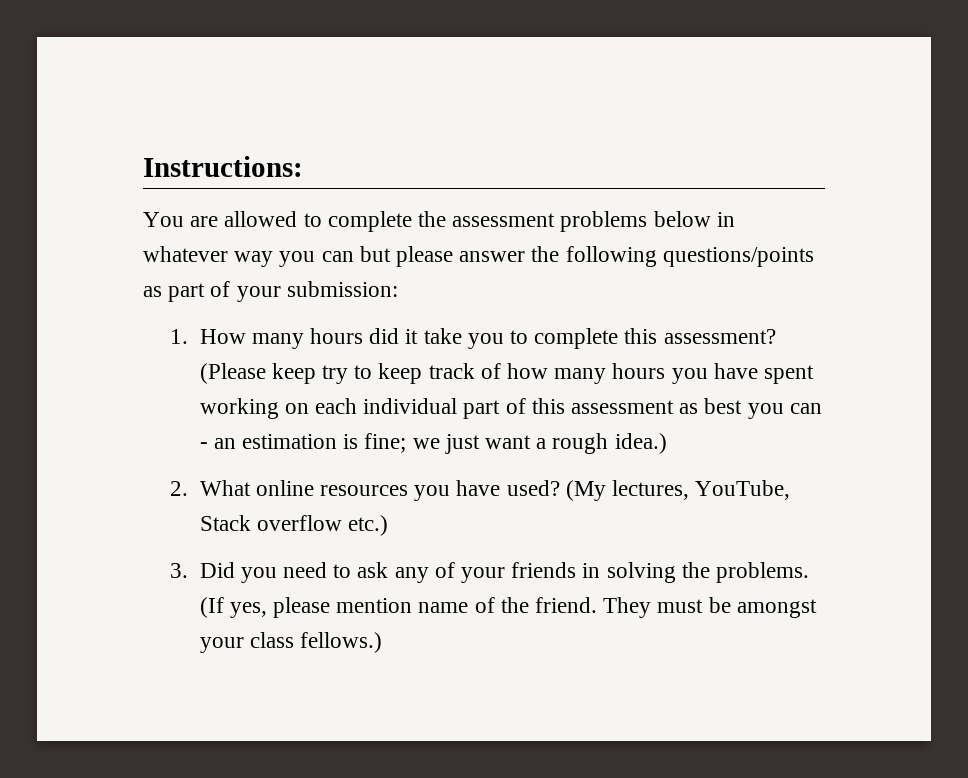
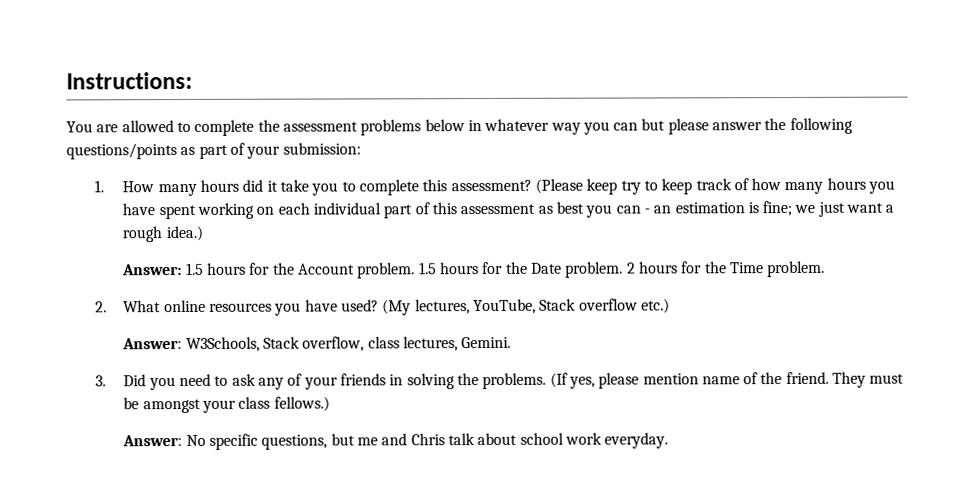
+ Answer: 1.5 hours for the Account problem. 1.5 hours for the Date problem. 2 hours for the Time problem.
+ Answer: W3Schools, Stack overflow, class lectures, Gemini.
+ Answer: No specific questions, but me and Chris talk about school work everyday.

